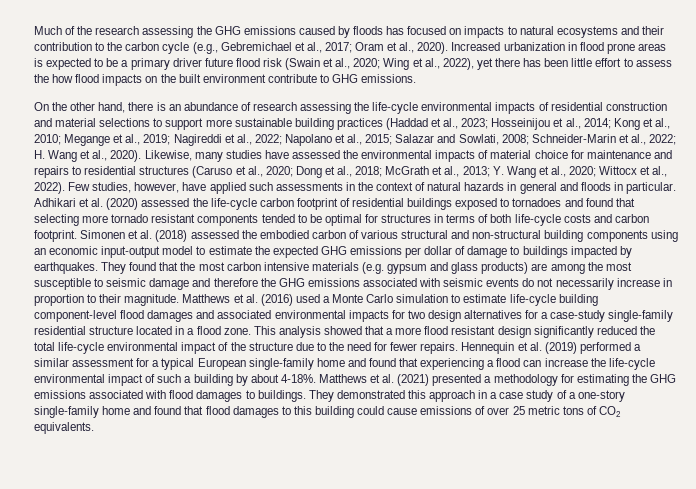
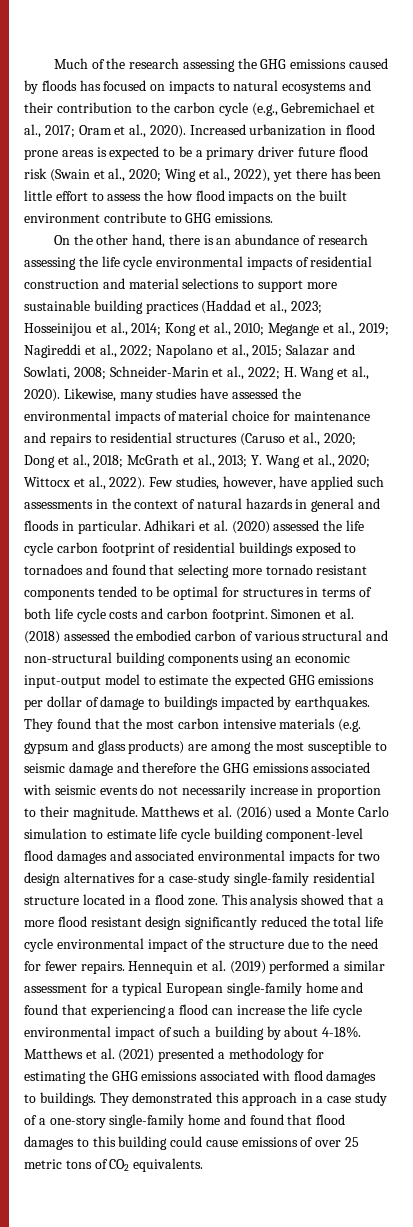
- On the other hand, there is an abundance of research assessing the life-cycle environmental impacts of residential construction and material selections to support more sustainable building practices (Haddad et al., 2023;
+ On the other hand, there is an abundance of research assessing the life cycle environmental impacts of residential construction and material selections to support more sustainable building practices (Haddad et al., 2023;
- Adhikari et al. (2020) assessed the life-cycle carbon footprint of residential buildings exposed to tornadoes and found that selecting more tornado resistant components tended to be optimal for structures in terms of both life-cycle costs and carbon footprint.
+ Adhikari et al. (2020) assessed the life cycle carbon footprint of residential buildings exposed to tornadoes and found that selecting more tornado resistant components tended to be optimal for structures in terms of both life cycle costs and carbon footprint.
- Matthews et al. (2016) used a Monte Carlo simulation to estimate life-cycle building component-level flood damages and associated environmental impacts for two design alternatives for a case-study single-family residential structure located in a flood zone.
+ Matthews et al. (2016) used a Monte Carlo simulation to estimate life cycle building component-level flood damages and associated environmental impacts for two design alternatives for a case-study single-family residential structure located in a flood zone.
- This analysis showed that a more flood resistant design significantly reduced the total life-cycle environmental impact of the structure due to the need for fewer repairs.
+ This analysis showed that a more flood resistant design significantly reduced the total life cycle environmental impact of the structure due to the need for fewer repairs.
- Hennequin et al. (2019) performed a similar assessment for a typical European single-family home and found that experiencing a flood can increase the life-cycle environmental impact of such a building by about 4-18%.
+ Hennequin et al. (2019) performed a similar assessment for a typical European single-family home and found that experiencing a flood can increase the life cycle environmental impact of such a building by about 4-18%.

